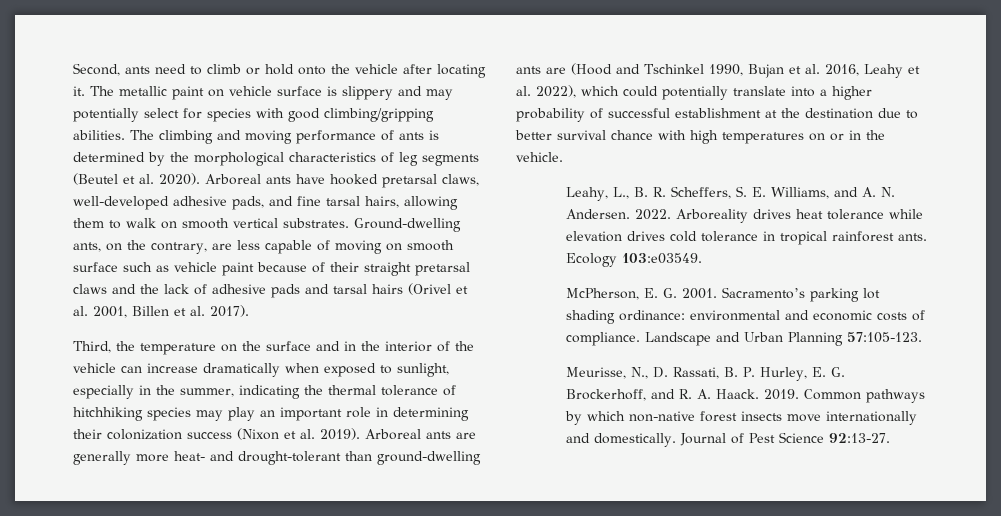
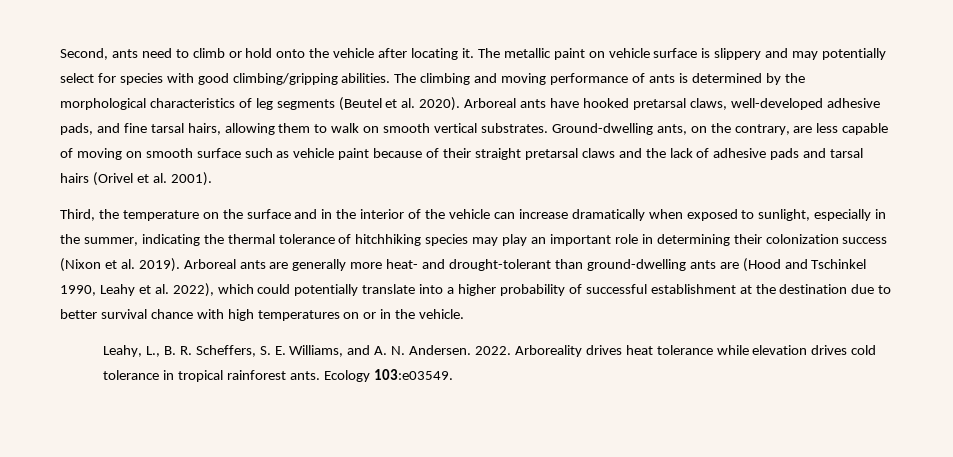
- Ground-dwelling ants, on the contrary, are less capable of moving on smooth surface such as vehicle paint because of their straight pretarsal claws and the lack of adhesive pads and tarsal hairs (Orivel et al. 2001, Billen et al. 2017).
+ Ground-dwelling ants, on the contrary, are less capable of moving on smooth surface such as vehicle paint because of their straight pretarsal claws and the lack of adhesive pads and tarsal hairs (Orivel et al. 2001).
- Arboreal ants are generally more heat- and drought-tolerant than ground-dwelling ants are (Hood and Tschinkel 1990, Bujan et al. 2016, Leahy et al. 2022), which could potentially translate into a higher probability of successful establishment at the destination due to better survival chance with high temperatures on or in the vehicle.
+ Arboreal ants are generally more heat- and drought-tolerant than ground-dwelling ants are (Hood and Tschinkel 1990, Leahy et al. 2022), which could potentially translate into a higher probability of successful establishment at the destination due to better survival chance with high temperatures on or in the vehicle.
- McPherson, E. G. 2001. Sacramento’s parking lot shading ordinance: environmental and economic costs of compliance. Landscape and Urban Planning 57:105-123.
- Meurisse, N., D. Rassati, B. P. Hurley, E. G. Brockerhoff, and R. A. Haack. 2019. Common pathways by which non-native forest insects move internationally and domestically. Journal of Pest Science 92:13-27.

